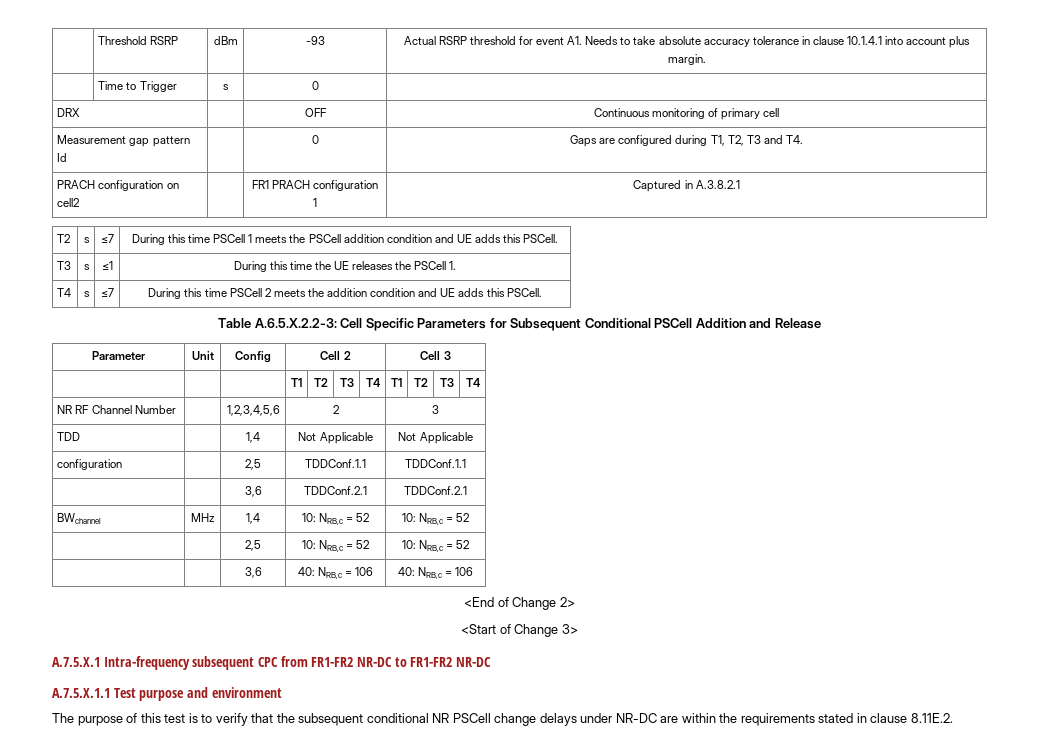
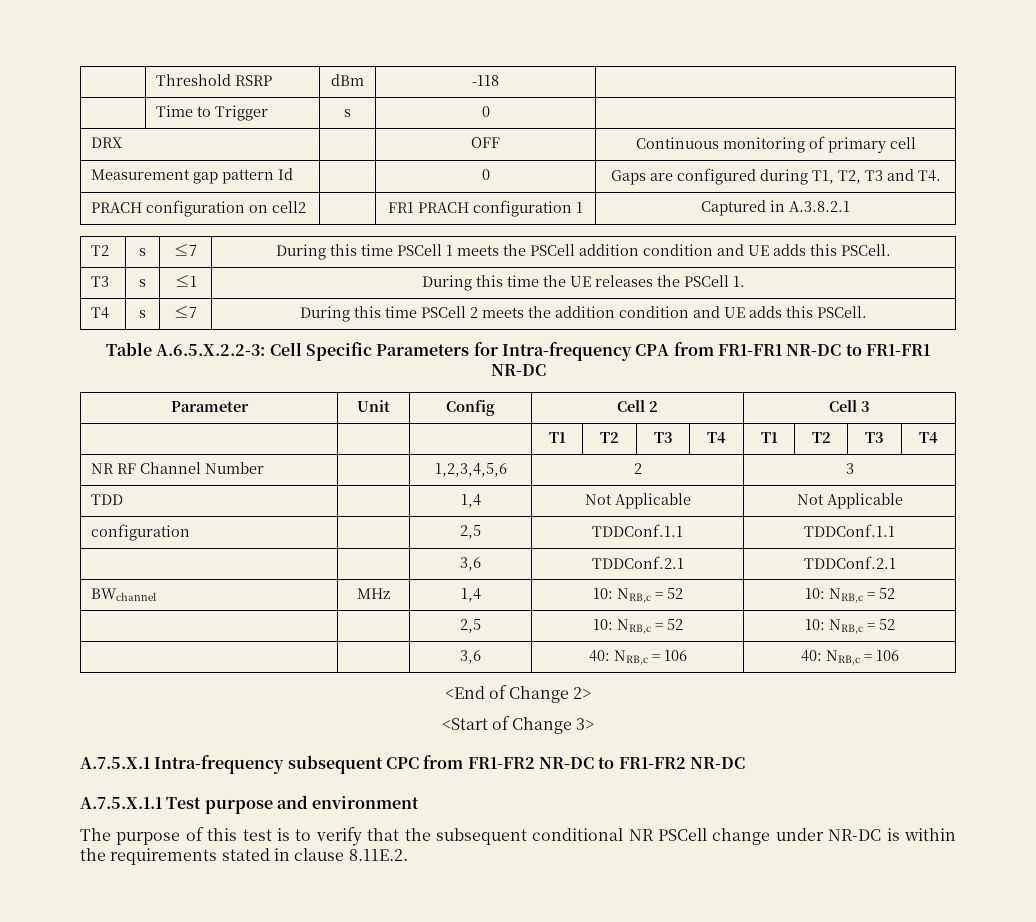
- | Threshold RSRP | dBm | -93 | Actual RSRP threshold for event A1. Needs to take absolute accuracy tolerance in clause 10.1.4.1 into account plus margin.
+ | Threshold RSRP | dBm | -118 |
- Table A.6.5.X.2.2-3: Cell Specific Parameters for Subsequent Conditional PSCell Addition and Release
+ Table A.6.5.X.2.2-3: Cell Specific Parameters for Intra-frequency CPA from FR1-FR1 NR-DC to FR1-FR1 NR-DC
- The purpose of this test is to verify that the subsequent conditional NR PSCell change delays under NR-DC are within the requirements stated in clause 8.11E.2.
+ The purpose of this test is to verify that the subsequent conditional NR PSCell change under NR-DC is within the requirements stated in clause 8.11E.2.

